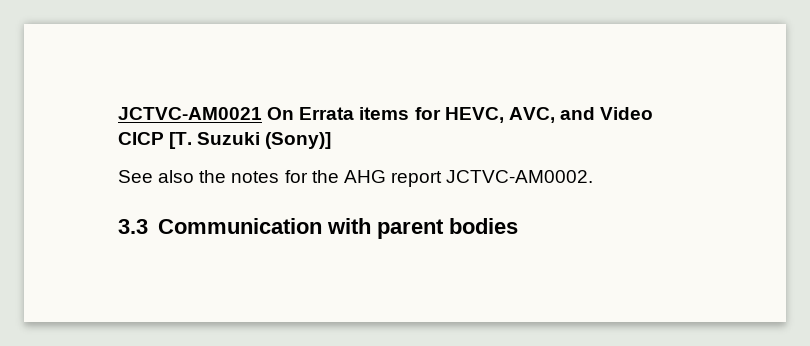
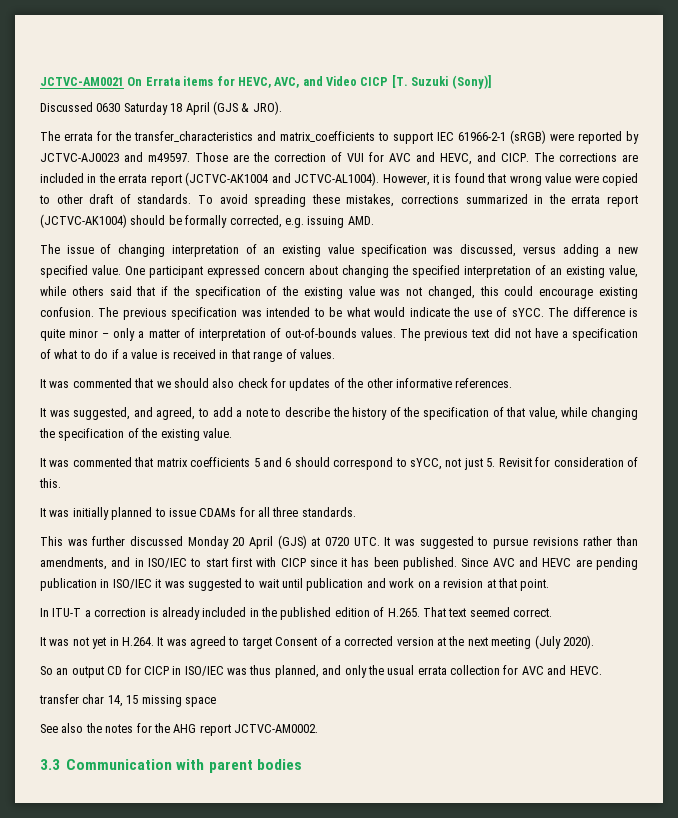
+ Discussed 0630 Saturday 18 April (GJS & JRO).
+ The errata for the transfer_characteristics and matrix_coefficients to support IEC 61966-2-1 (sRGB) were reported by JCTVC-AJ0023 and m49597. Those are the correction of VUI for AVC and HEVC, and CICP. The corrections are included in the errata report (JCTVC-AK1004 and JCTVC-AL1004). However, it is found that wrong value were copied to other draft of standards. To avoid spreading these mistakes, corrections summarized in the errata report (JCTVC-AK1004) should be formally corrected, e.g. issuing AMD.
+ The issue of changing interpretation of an existing value specification was discussed, versus adding a new specified value. One participant expressed concern about changing the specified interpretation of an existing value, while others said that if the specification of the existing value was not changed, this could encourage existing confusion. The previous specification was intended to be what would indicate the use of sYCC. The difference is quite minor – only a matter of interpretation of out-of-bounds values. The previous text did not have a specification of what to do if a value is received in that range of values.
+ It was commented that we should also check for updates of the other informative references.
+ It was suggested, and agreed, to add a note to describe the history of the specification of that value, while changing the specification of the existing value.
+ It was commented that matrix coefficients 5 and 6 should correspond to sYCC, not just 5. Revisit for consideration of this.
+ It was initially planned to issue CDAMs for all three standards.
+ This was further discussed Monday 20 April (GJS) at 0720 UTC. It was suggested to pursue revisions rather than amendments, and in ISO/IEC to start first with CICP since it has been published. Since AVC and HEVC are pending publication in ISO/IEC it was suggested to wait until publication and work on a revision at that point.
+ In ITU-T a correction is already included in the published edition of H.265. That text seemed correct.
+ It was not yet in H.264. It was agreed to target Consent of a corrected version at the next meeting (July 2020).
+ So an output CD for CICP in ISO/IEC was thus planned, and only the usual errata collection for AVC and HEVC.
+ transfer char 14, 15 missing space

